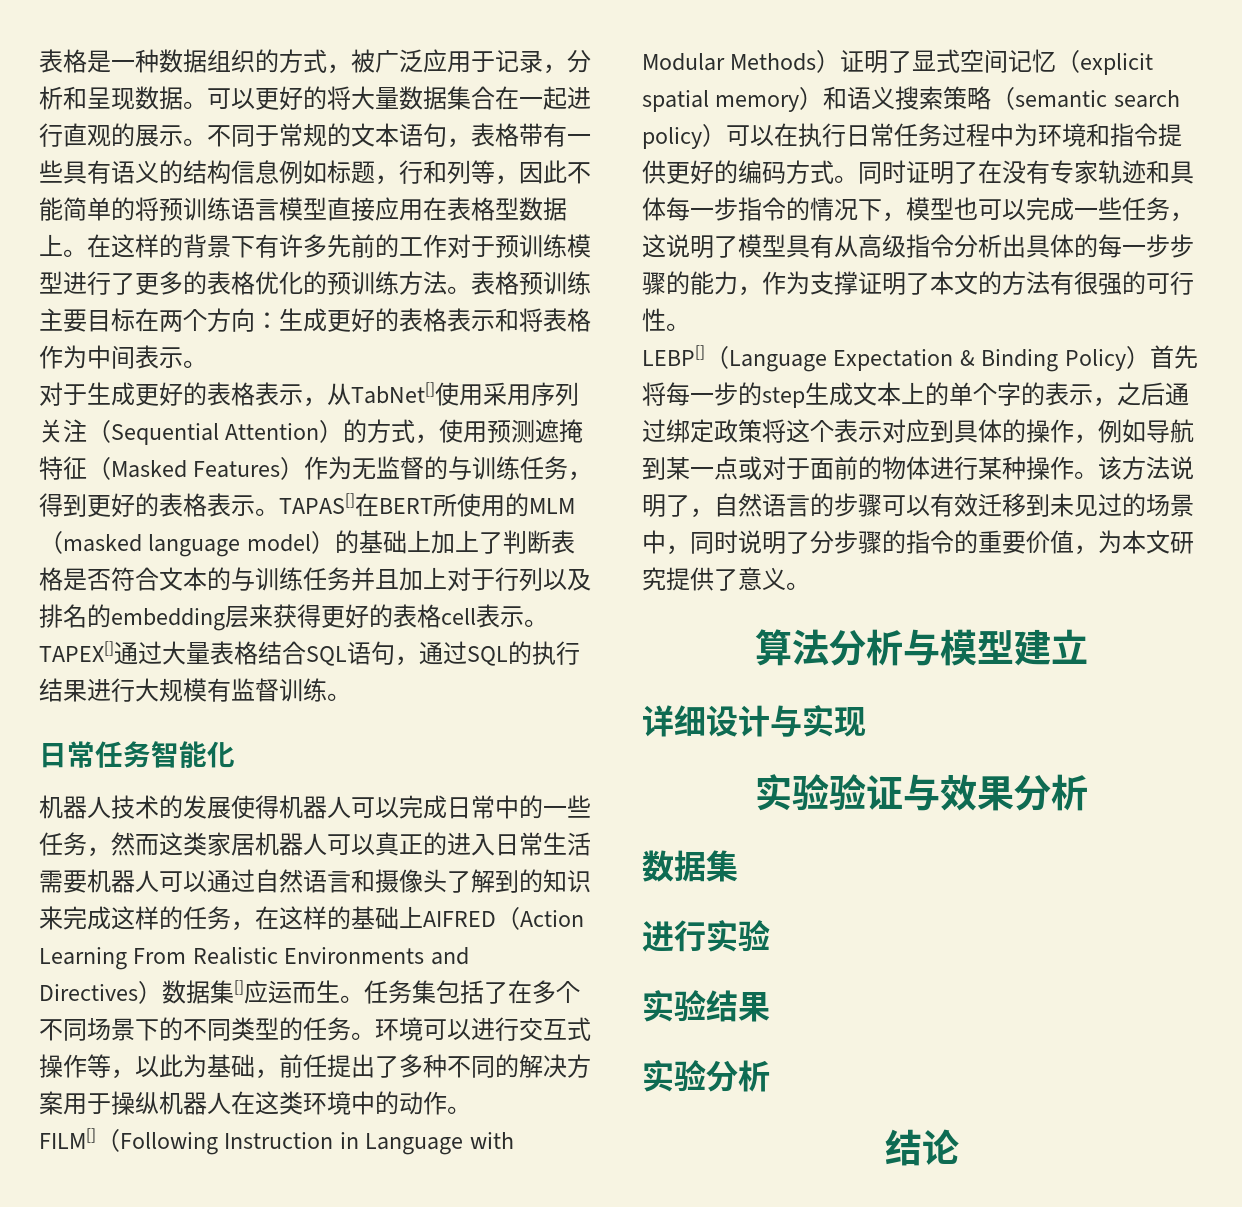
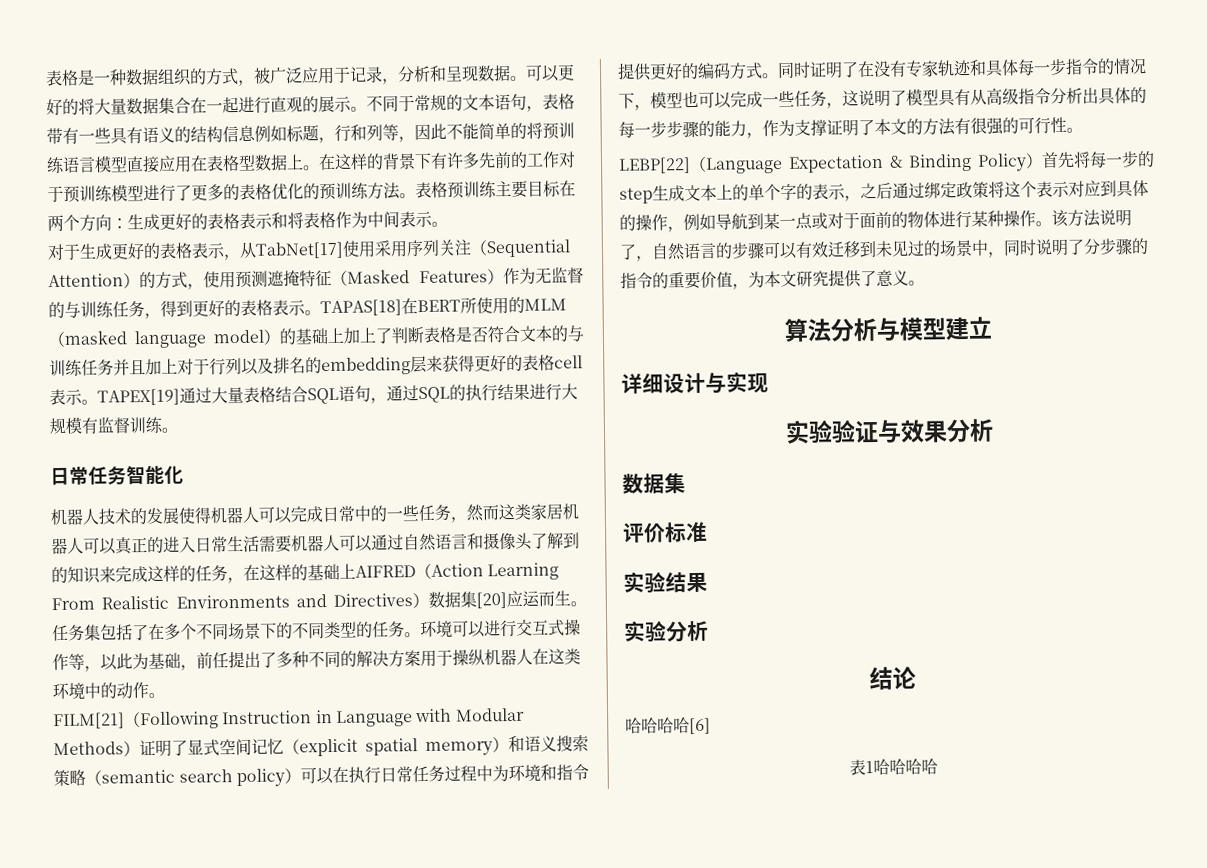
- 对于生成更好的表格表示，从TabNet[]使用采用序列关注（Sequential Attention）的方式，使用预测遮掩特征（Masked Features）作为无监督的与训练任务，得到更好的表格表示。
+ 对于生成更好的表格表示，从TabNet[17]使用采用序列关注（Sequential Attention）的方式，使用预测遮掩特征（Masked Features）作为无监督的与训练任务，得到更好的表格表示。
- TAPAS[]在BERT所使用的MLM（masked language model）的基础上加上了判断表格是否符合文本的与训练任务并且加上对于行列以及排名的embedding层来获得更好的表格cell表示。
+ TAPAS[18]在BERT所使用的MLM（masked language model）的基础上加上了判断表格是否符合文本的与训练任务并且加上对于行列以及排名的embedding层来获得更好的表格cell表示。
- TAPEX[]通过大量表格结合SQL语句，通过SQL的执行结果进行大规模有监督训练。
+ TAPEX[19]通过大量表格结合SQL语句，通过SQL的执行结果进行大规模有监督训练。
- 机器人技术的发展使得机器人可以完成日常中的一些任务，然而这类家居机器人可以真正的进入日常生活需要机器人可以通过自然语言和摄像头了解到的知识来完成这样的任务，在这样的基础上AIFRED（Action Learning From Realistic Environments and Directives）数据集[]应运而生。
+ 机器人技术的发展使得机器人可以完成日常中的一些任务，然而这类家居机器人可以真正的进入日常生活需要机器人可以通过自然语言和摄像头了解到的知识来完成这样的任务，在这样的基础上AIFRED（Action Learning From Realistic Environments and Directives）数据集[20]应运而生。
- FILM[]（Following Instruction in Language with Modular Methods）证明了显式空间记忆（explicit spatial memory）和语义搜索策略（semantic search policy）可以在执行日常任务过程中为环境和指令提供更好的编码方式。
+ FILM[21]（Following Instruction in Language with Modular Methods）证明了显式空间记忆（explicit spatial memory）和语义搜索策略（semantic search policy）可以在执行日常任务过程中为环境和指令提供更好的编码方式。
- LEBP[]（Language Expectation & Binding Policy）首先将每一步的step生成文本上的单个字的表示，之后通过绑定政策将这个表示对应到具体的操作，例如导航到某一点或对于面前的物体进行某种操作。
+ LEBP[22]（Language Expectation & Binding Policy）首先将每一步的step生成文本上的单个字的表示，之后通过绑定政策将这个表示对应到具体的操作，例如导航到某一点或对于面前的物体进行某种操作。
- 进行实验
+ 评价标准
+ 哈哈哈哈[6]
+ 表1哈哈哈哈

